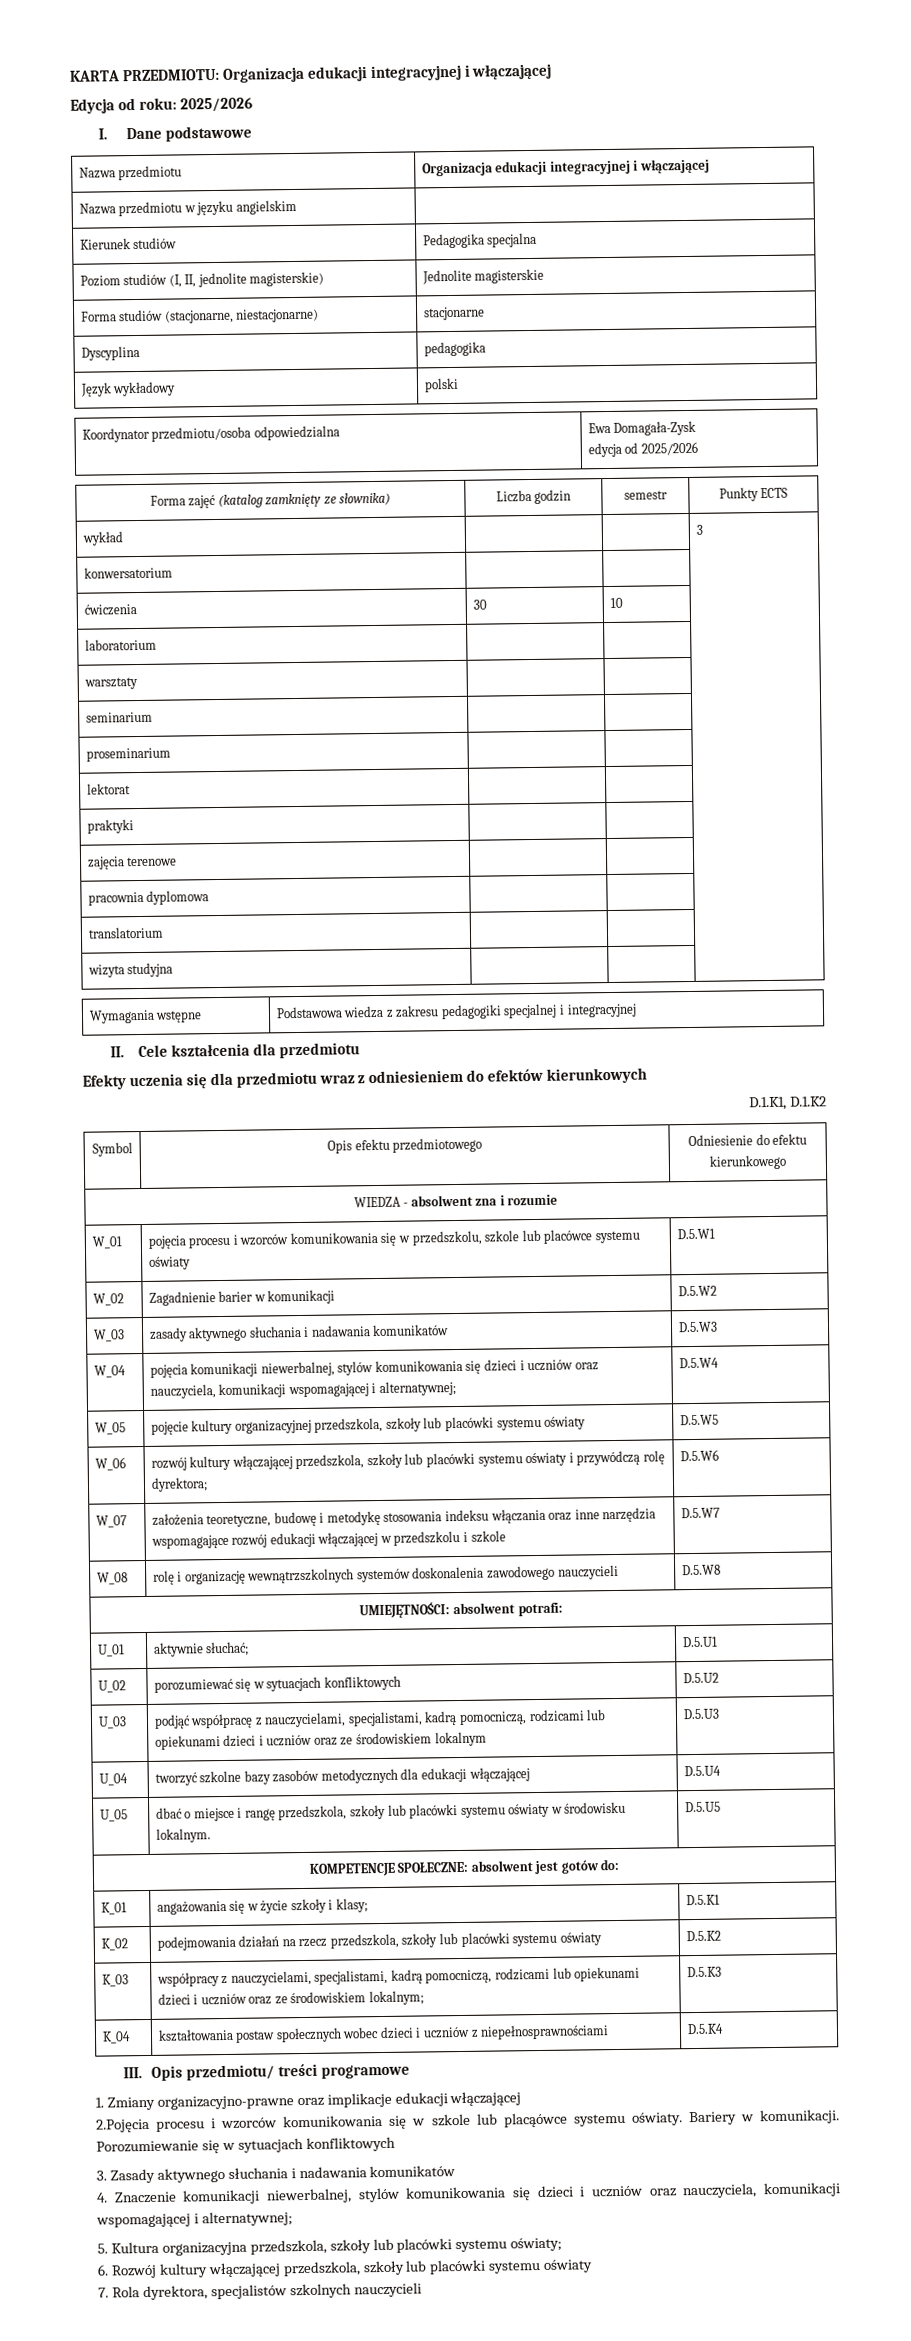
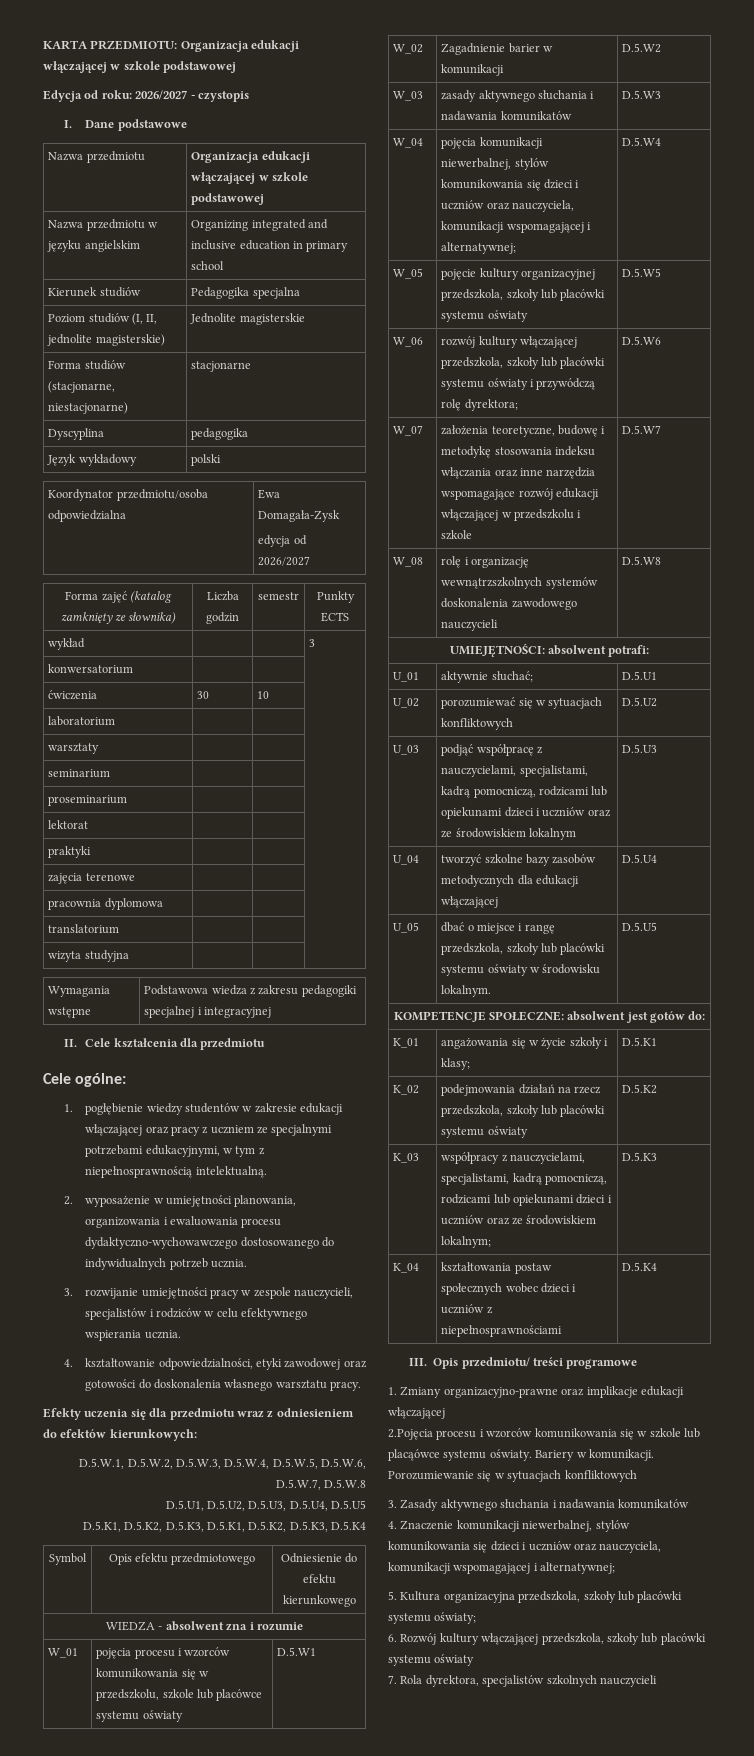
- KARTA PRZEDMIOTU: Organizacja edukacji integracyjnej i włączającej
+ KARTA PRZEDMIOTU: Organizacja edukacji włączającej w szkole podstawowej
- Edycja od roku: 2025/2026
+ Edycja od roku: 2026/2027 - czystopis
- Nazwa przedmiotu | Organizacja edukacji integracyjnej i włączającej
+ Nazwa przedmiotu | Organizacja edukacji włączającej w szkole podstawowej
- Nazwa przedmiotu w języku angielskim |
+ Nazwa przedmiotu w języku angielskim | Organizing integrated and inclusive education in primary school
  Koordynator przedmiotu/osoba odpowiedzialna | Ewa Domagała-Zysk
- edycja od 2025/2026
+ edycja od 2026/2027
+ Cele ogólne:
+ 1. pogłębienie wiedzy studentów w zakresie edukacji włączającej oraz pracy z uczniem ze specjalnymi potrzebami edukacyjnymi, w tym z niepełnosprawnością intelektualną.
+ 2. wyposażenie w umiejętności planowania, organizowania i ewaluowania procesu dydaktyczno-wychowawczego dostosowanego do indywidualnych potrzeb ucznia.
+ 3. rozwijanie umiejętności pracy w zespole nauczycieli, specjalistów i rodziców w celu efektywnego wspierania ucznia.
+ 4. kształtowanie odpowiedzialności, etyki zawodowej oraz gotowości do doskonalenia własnego warsztatu pracy.
- Efekty uczenia się dla przedmiotu wraz z odniesieniem do efektów kierunkowych
- D.1.K1, D.1.K2
+ Efekty uczenia się dla przedmiotu wraz z odniesieniem do efektów kierunkowych:
+ D.5.W.1, D.5.W.2, D.5.W.3, D.5.W.4, D.5.W.5, D.5.W.6, D.5.W.7, D.5.W.8
+ D.5.U1, D.5.U2, D.5.U3, D.5.U4, D.5.U5
+ D.5.K1, D.5.K2, D.5.K3, D.5.K1, D.5.K2, D.5.K3, D.5.K4

